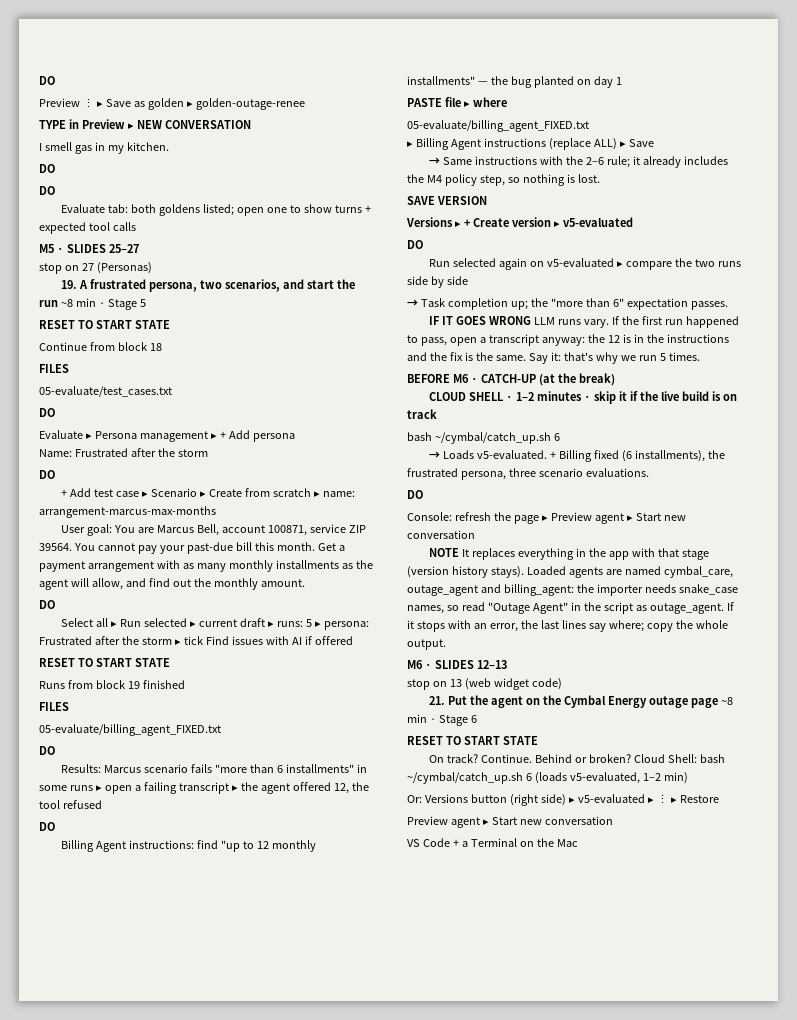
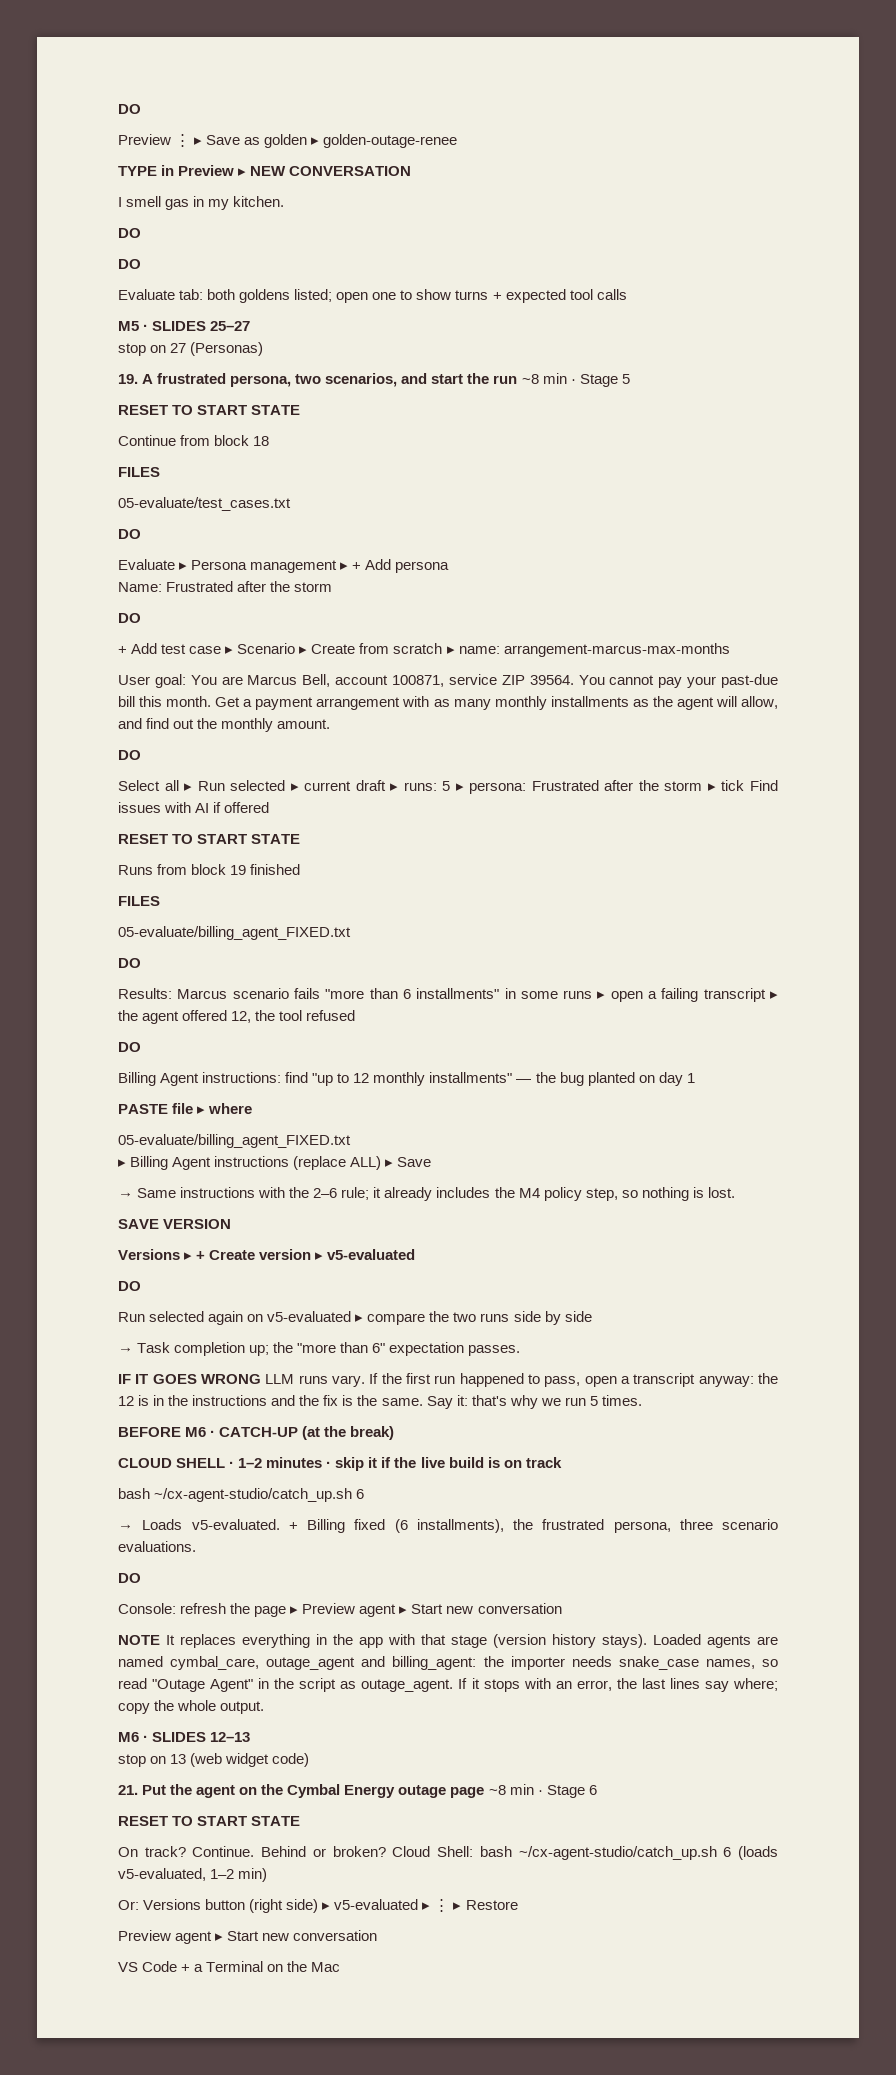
  CLOUD SHELL · 1–2 minutes · skip it if the live build is on track
- bash ~/cymbal/catch_up.sh 6
+ bash ~/cx-agent-studio/catch_up.sh 6
- Cloud Shell: bash ~/cymbal/catch_up.sh 6 (loads v5-evaluated, 1–2 min)
+ Cloud Shell: bash ~/cx-agent-studio/catch_up.sh 6 (loads v5-evaluated, 1–2 min)

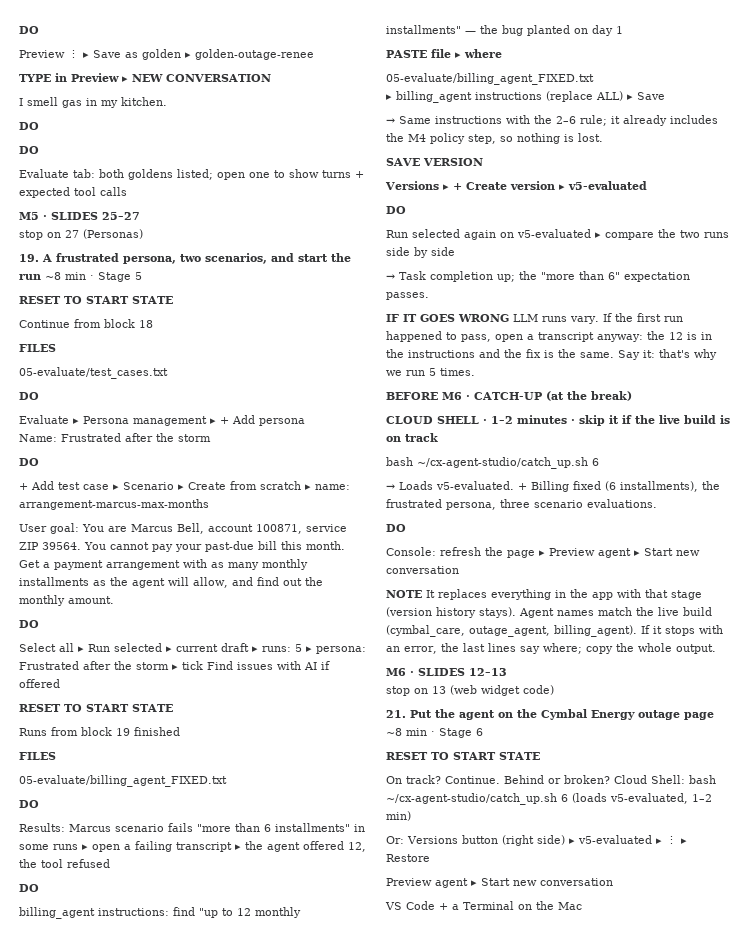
- Billing Agent instructions: find "up to 12 monthly installments" — the bug planted on day 1
+ billing_agent instructions: find "up to 12 monthly installments" — the bug planted on day 1
- ▸ Billing Agent instructions (replace ALL) ▸ Save
+ ▸ billing_agent instructions (replace ALL) ▸ Save
- Loaded agents are named cymbal_care, outage_agent and billing_agent: the importer needs snake_case names, so read "Outage Agent" in the script as outage_agent.
+ Agent names match the live build (cymbal_care, outage_agent, billing_agent).

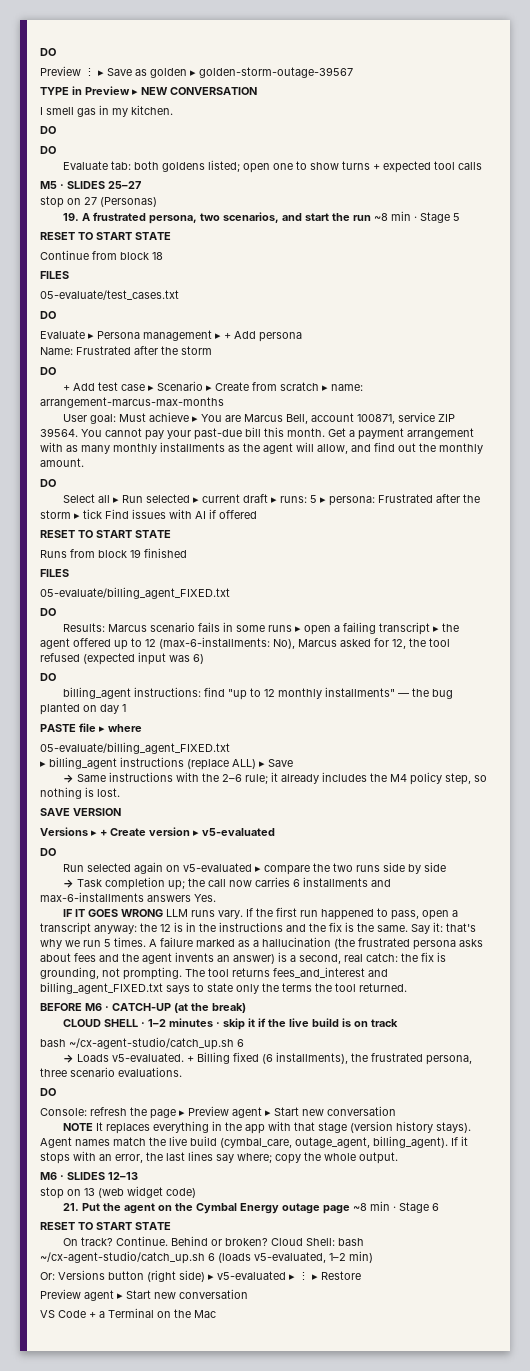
- Preview ⋮ ▸ Save as golden ▸ golden-outage-renee
+ Preview ⋮ ▸ Save as golden ▸ golden-storm-outage-39567
- User goal: You are Marcus Bell, account 100871, service ZIP 39564.
+ User goal: Must achieve ▸ You are Marcus Bell, account 100871, service ZIP 39564.
- Results: Marcus scenario fails "more than 6 installments" in some runs ▸ open a failing transcript ▸ the agent offered 12, the tool refused
+ Results: Marcus scenario fails in some runs ▸ open a failing transcript ▸ the agent offered up to 12 (max-6-installments: No), Marcus asked for 12, the tool refused (expected input was 6)
- → Task completion up; the "more than 6" expectation passes.
+ → Task completion up; the call now carries 6 installments and max-6-installments answers Yes.
+ A failure marked as a hallucination (the frustrated persona asks about fees and the agent invents an answer) is a second, real catch: the fix is grounding, not prompting. The tool returns fees_and_interest and billing_agent_FIXED.txt says to state only the terms the tool returned.

